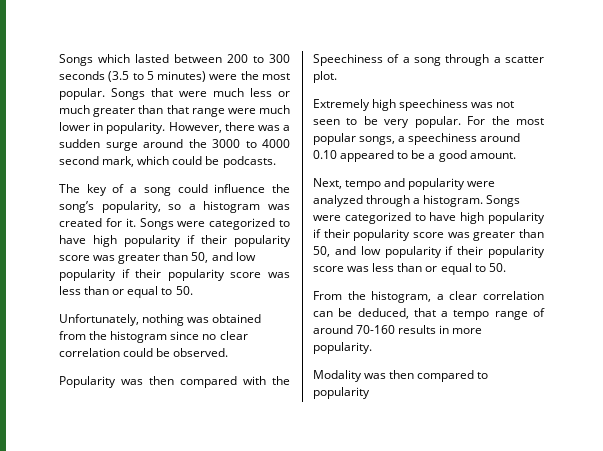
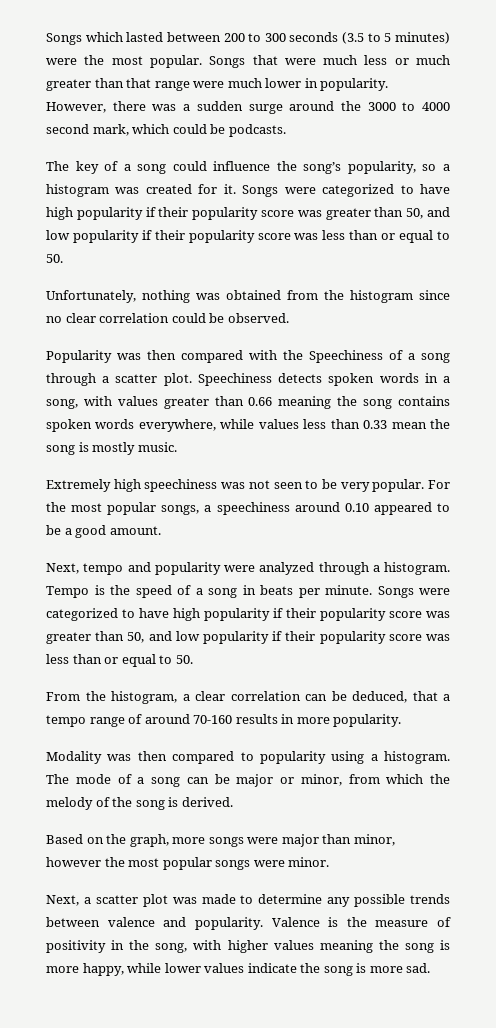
+ Speechiness detects spoken words in a song, with values greater than 0.66 meaning the song contains spoken words everywhere, while values less than 0.33 mean the song is mostly music.
+ Tempo is the speed of a song in beats per minute.
- Modality was then compared to popularity
+ Modality was then compared to popularity using a histogram. The mode of a song can be major or minor, from which the melody of the song is derived.
+ Based on the graph, more songs were major than minor, however the most popular songs were minor.
+ Next, a scatter plot was made to determine any possible trends between valence and popularity. Valence is the measure of positivity in the song, with higher values meaning the song is more happy, while lower values indicate the song is more sad.

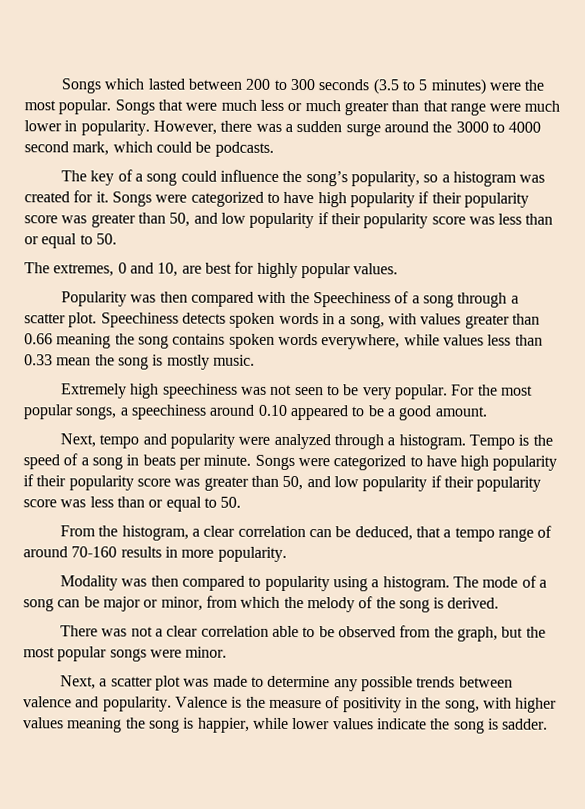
- Unfortunately, nothing was obtained from the histogram since no clear correlation could be observed.
+ The extremes, 0 and 10, are best for highly popular values.
- Based on the graph, more songs were major than minor, however the most popular songs were minor.
+ There was not a clear correlation able to be observed from the graph, but the most popular songs were minor.
- Valence is the measure of positivity in the song, with higher values meaning the song is more happy, while lower values indicate the song is more sad.
+ Valence is the measure of positivity in the song, with higher values meaning the song is happier, while lower values indicate the song is sadder.

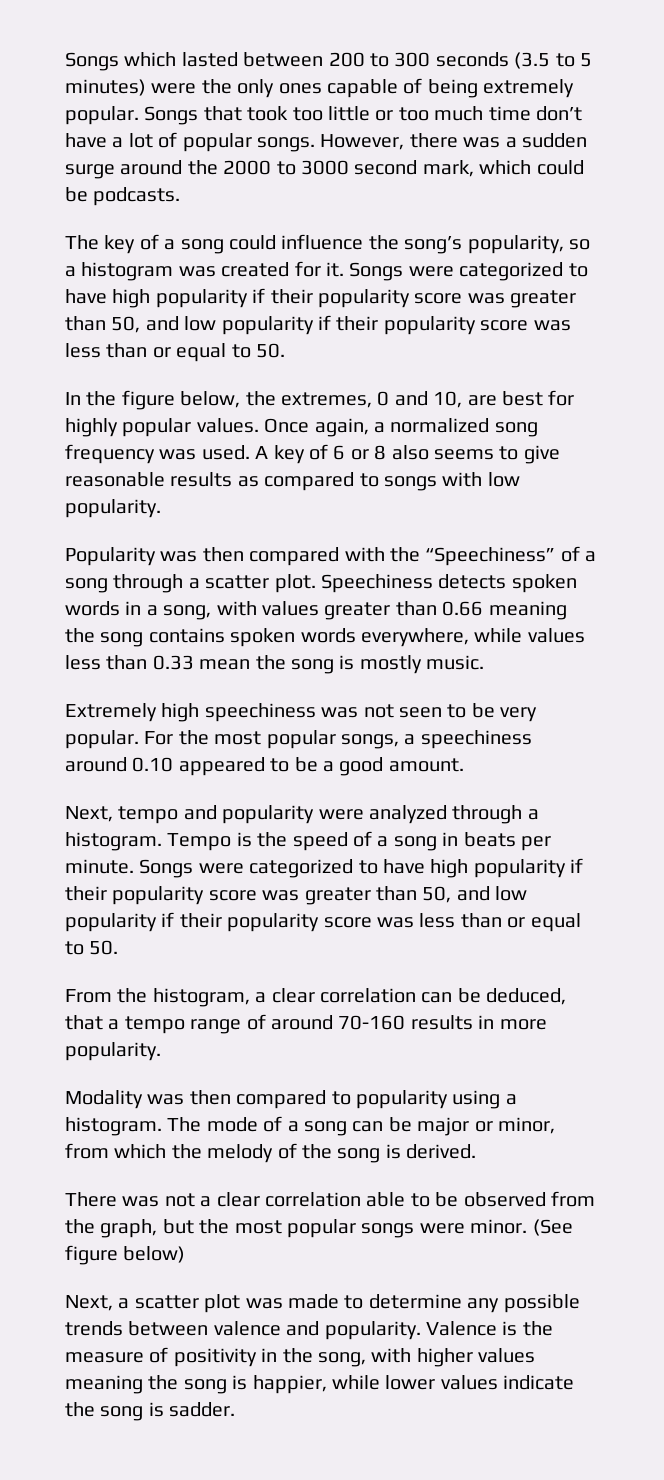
- Songs which lasted between 200 to 300 seconds (3.5 to 5 minutes) were the most popular. Songs that were much less or much greater than that range were much lower in popularity.
+ Songs which lasted between 200 to 300 seconds (3.5 to 5 minutes) were the only ones capable of being extremely popular. Songs that took too little or too much time don’t have a lot of popular songs.
- However, there was a sudden surge around the 3000 to 4000 second mark, which could be podcasts.
+ However, there was a sudden surge around the 2000 to 3000 second mark, which could be podcasts.
- The extremes, 0 and 10, are best for highly popular values.
+ In the figure below, the extremes, 0 and 10, are best for highly popular values. Once again, a normalized song frequency was used. A key of 6 or 8 also seems to give reasonable results as compared to songs with low popularity.
- Popularity was then compared with the Speechiness of a song through a scatter plot.
+ Popularity was then compared with the “Speechiness” of a song through a scatter plot.
+ (See figure below)

